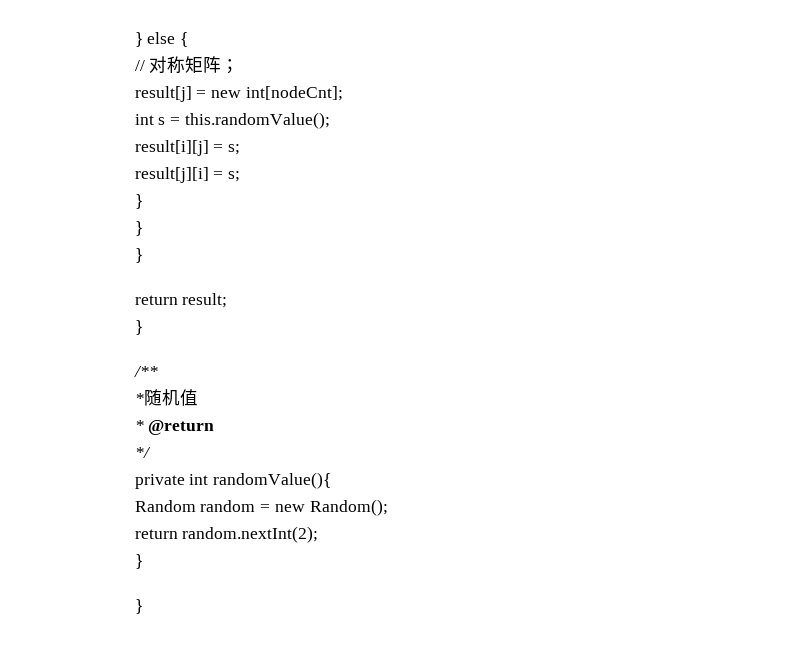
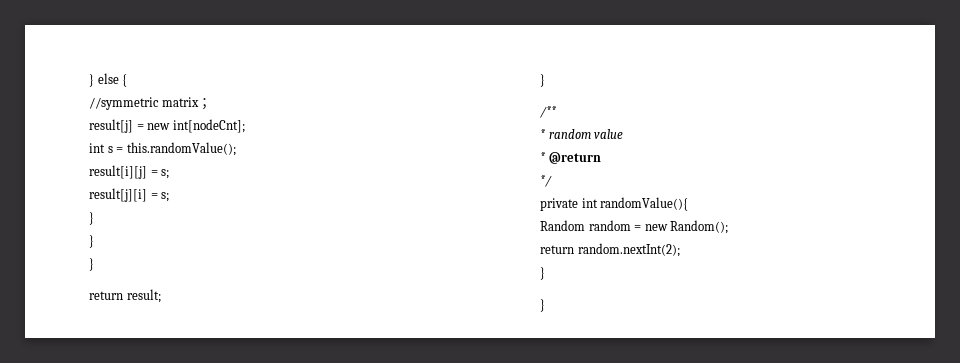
- // 对称矩阵；
+ //symmetric matrix；
- *随机值
+ * random value

